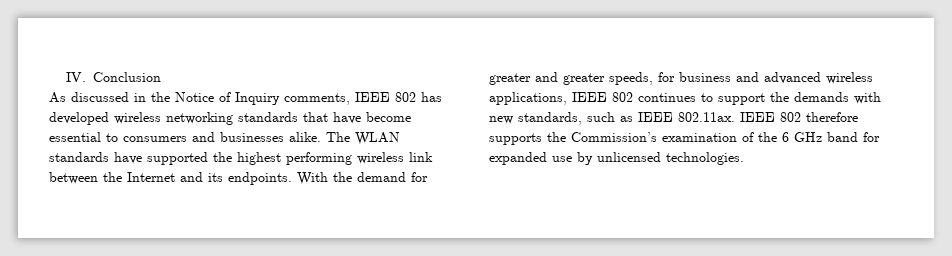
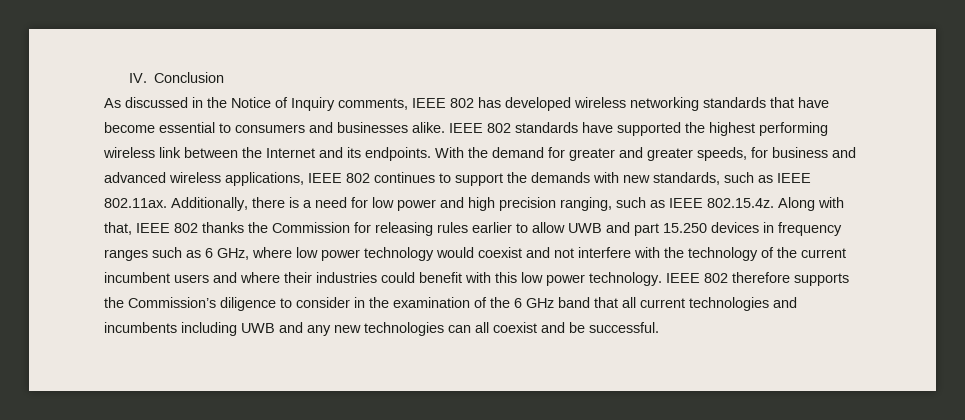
- The WLAN standards have supported the highest performing wireless link between the Internet and its endpoints.
+ IEEE 802 standards have supported the highest performing wireless link between the Internet and its endpoints.
- With the demand for greater and greater speeds, for business and advanced wireless applications, IEEE 802 continues to support the demands with new standards, such as IEEE 802.11ax. IEEE 802 therefore supports the Commission’s examination of the 6 GHz band for expanded use by unlicensed technologies.
+ With the demand for greater and greater speeds, for business and advanced wireless applications, IEEE 802 continues to support the demands with new standards, such as IEEE 802.11ax. Additionally, there is a need for low power and high precision ranging, such as IEEE 802.15.4z. Along with that, IEEE 802 thanks the Commission for releasing rules earlier to allow UWB and part 15.250 devices in frequency ranges such as 6 GHz, where low power technology would coexist and not interfere with the technology of the current incumbent users and where their industries could benefit with this low power technology. IEEE 802 therefore supports the Commission’s diligence to consider in the examination of the 6 GHz band that all current technologies and incumbents including UWB and any new technologies can all coexist and be successful.

